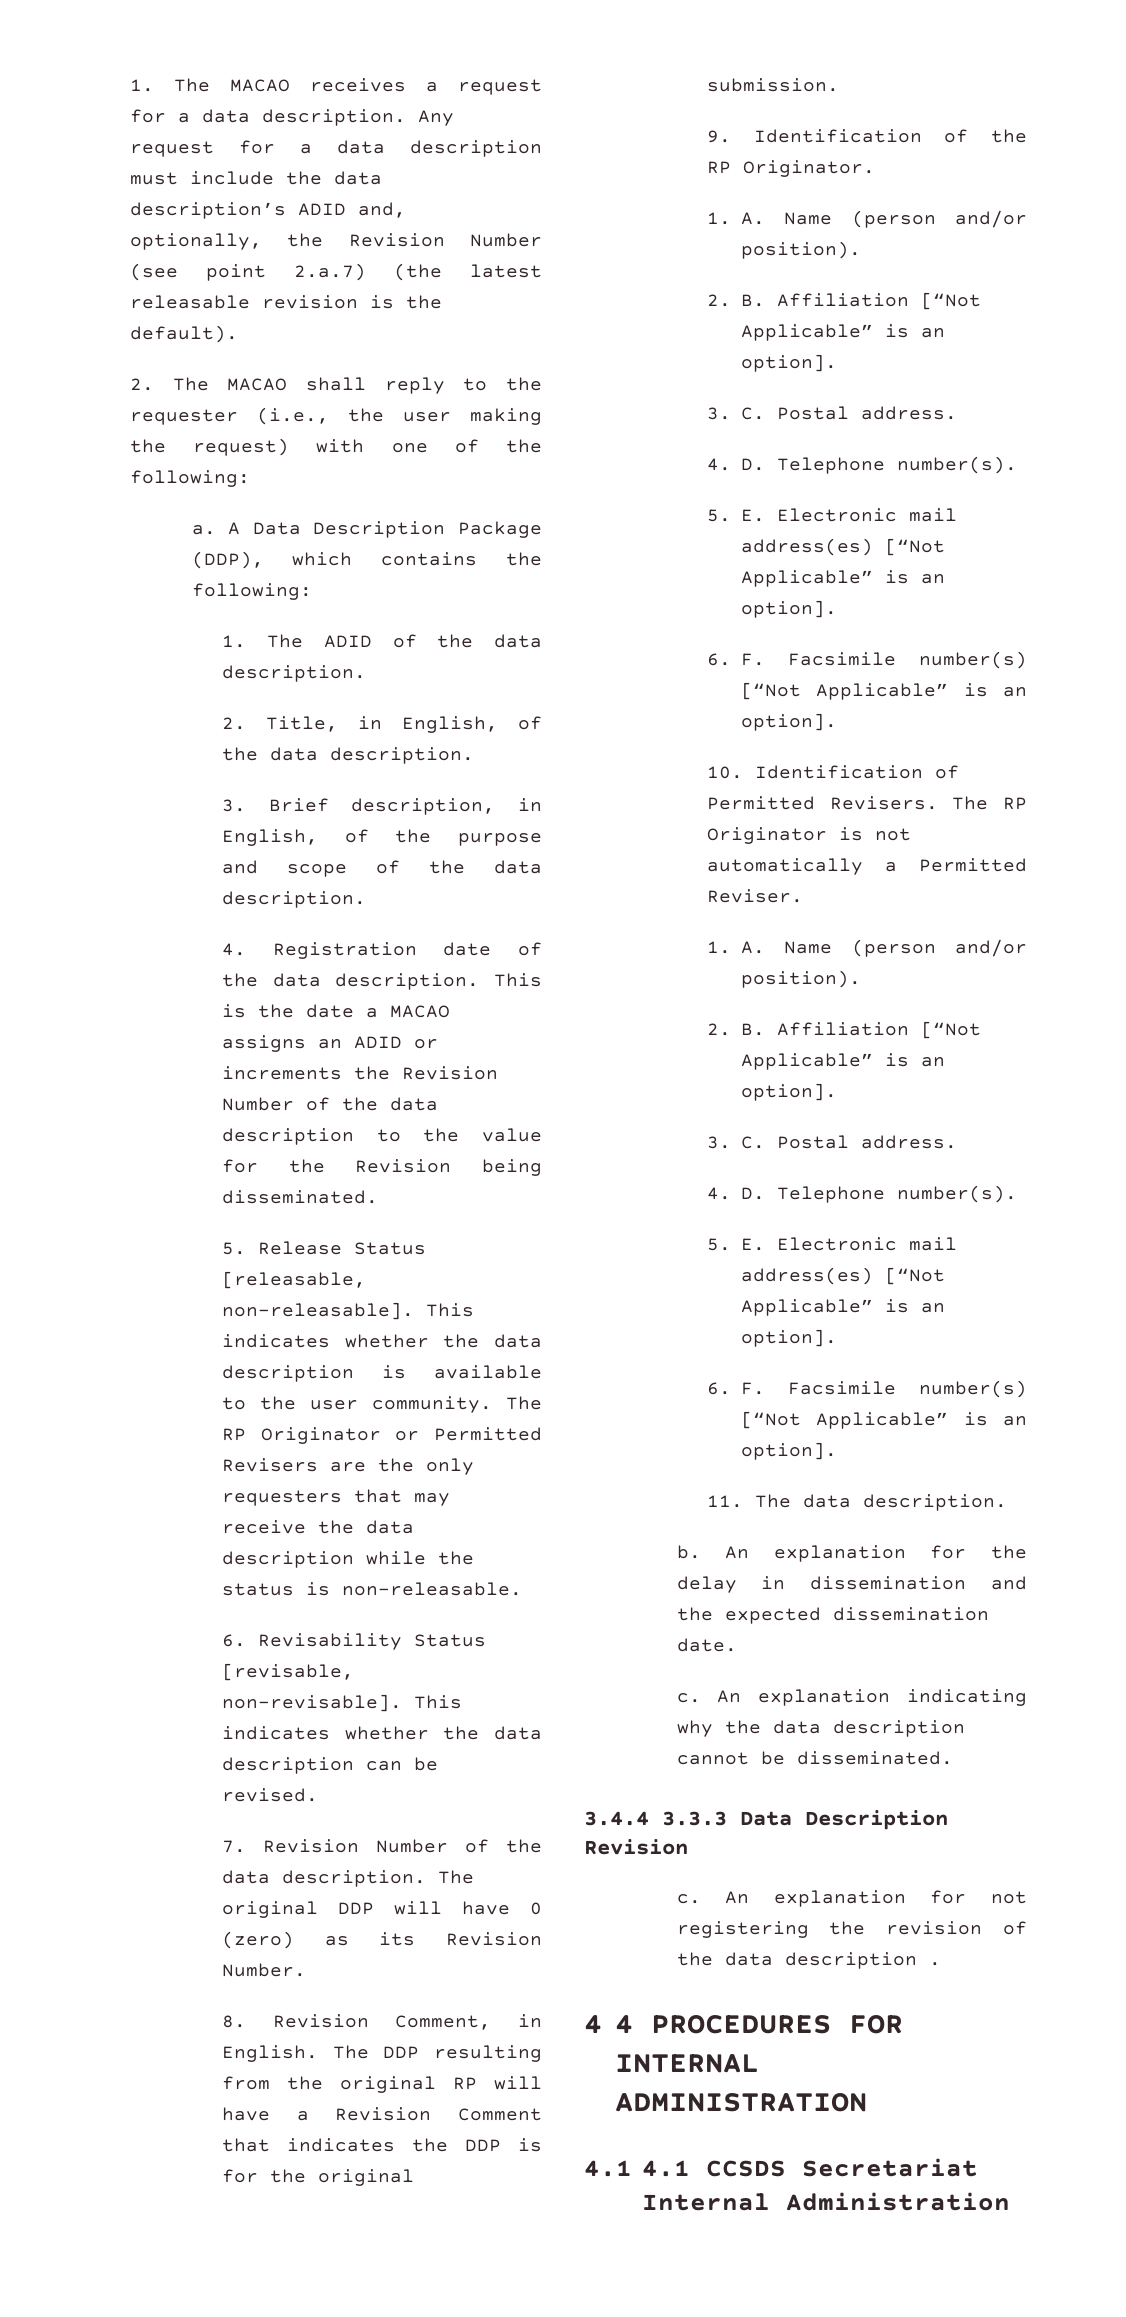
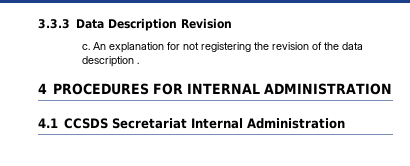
- 1. The MACAO receives a request for a data description. Any request for a data description must include the data description’s ADID and, optionally, the Revision Number (see point 2.a.7) (the latest releasable revision is the default).
- 2. The MACAO shall reply to the requester (i.e., the user making the request) with one of the following:
- a. A Data Description Package (DDP), which contains the following:
- 1. The ADID of the data description.
- 2. Title, in English, of the data description.
- 3. Brief description, in English, of the purpose and scope of the data description.
- 4. Registration date of the data description. This is the date a MACAO assigns an ADID or increments the Revision Number of the data description to the value for the Revision being disseminated.
- 5. Release Status [releasable, non-releasable]. This indicates whether the data description is available to the user community. The RP Originator or Permitted Revisers are the only requesters that may receive the data description while the status is non-releasable.
- 6. Revisability Status [revisable, non-revisable]. This indicates whether the data description can be revised.
- 7. Revision Number of the data description. The original DDP will have 0 (zero) as its Revision Number.
- 8. Revision Comment, in English. The DDP resulting from the original RP will have a Revision Comment that indicates the DDP is for the original submission.
- 9. Identification of the RP Originator.
- 1. A. Name (person and/or position).
- 2. B. Affiliation [“Not Applicable” is an option].
- 3. C. Postal address.
- 4. D. Telephone number(s).
- 5. E. Electronic mail address(es) [“Not Applicable” is an option].
- 6. F. Facsimile number(s) [“Not Applicable” is an option].
- 10. Identification of Permitted Revisers. The RP Originator is not automatically a Permitted Reviser.
- 1. A. Name (person and/or position).
- 2. B. Affiliation [“Not Applicable” is an option].
- 3. C. Postal address.
- 4. D. Telephone number(s).
- 5. E. Electronic mail address(es) [“Not Applicable” is an option].
- 6. F. Facsimile number(s) [“Not Applicable” is an option].
- 11. The data description.
- b. An explanation for the delay in dissemination and the expected dissemination date.
- c. An explanation indicating why the data description cannot be disseminated.
- 3.4.4 3.3.3 Data Description Revision
+ 3.3.3 Data Description Revision
- 4 4 PROCEDURES FOR INTERNAL ADMINISTRATION
+ 4 PROCEDURES FOR INTERNAL ADMINISTRATION
- 4.1 4.1 CCSDS Secretariat Internal Administration
+ 4.1 CCSDS Secretariat Internal Administration

